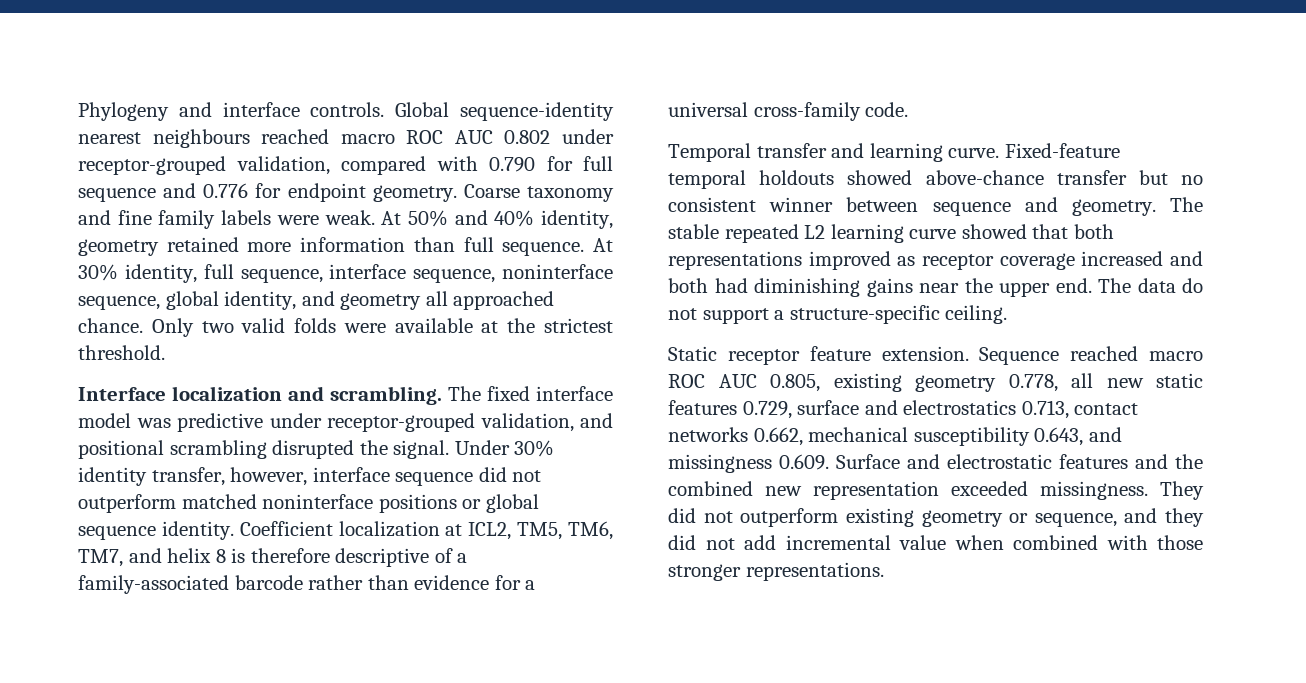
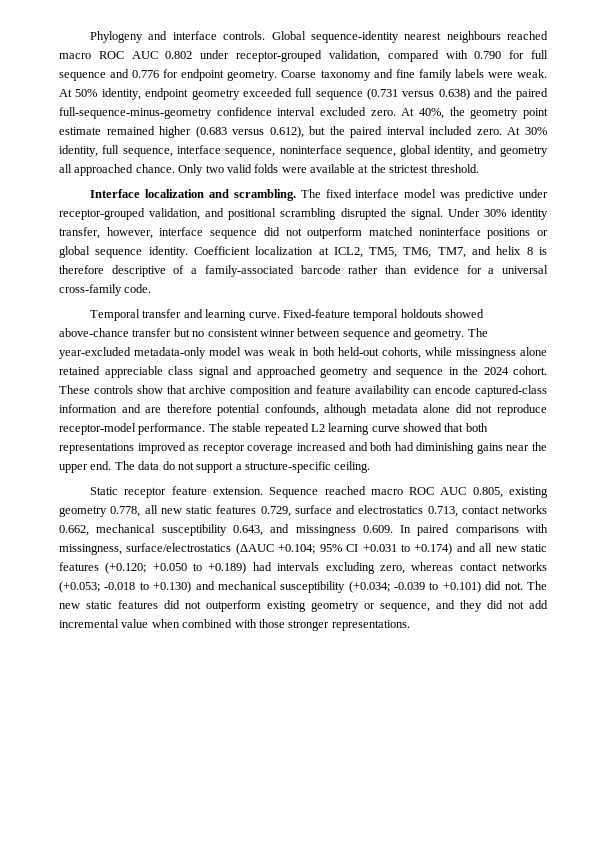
- At 50% and 40% identity, geometry retained more information than full sequence.
+ At 50% identity, endpoint geometry exceeded full sequence (0.731 versus 0.638) and the paired full-sequence-minus-geometry confidence interval excluded zero. At 40%, the geometry point estimate remained higher (0.683 versus 0.612), but the paired interval included zero.
- The stable repeated L2 learning curve showed that both representations improved as receptor coverage increased and both had diminishing gains near the upper end.
+ The year-excluded metadata-only model was weak in both held-out cohorts, while missingness alone retained appreciable class signal and approached geometry and sequence in the 2024 cohort. These controls show that archive composition and feature availability can encode captured-class information and are therefore potential confounds, although metadata alone did not reproduce receptor-model performance. The stable repeated L2 learning curve showed that both representations improved as receptor coverage increased and both had diminishing gains near the upper end.
- Sequence reached macro ROC AUC 0.805, existing geometry 0.778, all new static features 0.729, surface and electrostatics 0.713, contact networks 0.662, mechanical susceptibility 0.643, and missingness 0.609. Surface and electrostatic features and the combined new representation exceeded missingness. They did not outperform existing geometry or sequence, and they did not add incremental value when combined with those stronger representations.
+ Sequence reached macro ROC AUC 0.805, existing geometry 0.778, all new static features 0.729, surface and electrostatics 0.713, contact networks 0.662, mechanical susceptibility 0.643, and missingness 0.609. In paired comparisons with missingness, surface/electrostatics (ΔAUC +0.104; 95% CI +0.031 to +0.174) and all new static features (+0.120; +0.050 to +0.189) had intervals excluding zero, whereas contact networks (+0.053; -0.018 to +0.130) and mechanical susceptibility (+0.034; -0.039 to +0.101) did not. The new static features did not outperform existing geometry or sequence, and they did not add incremental value when combined with those stronger representations.

